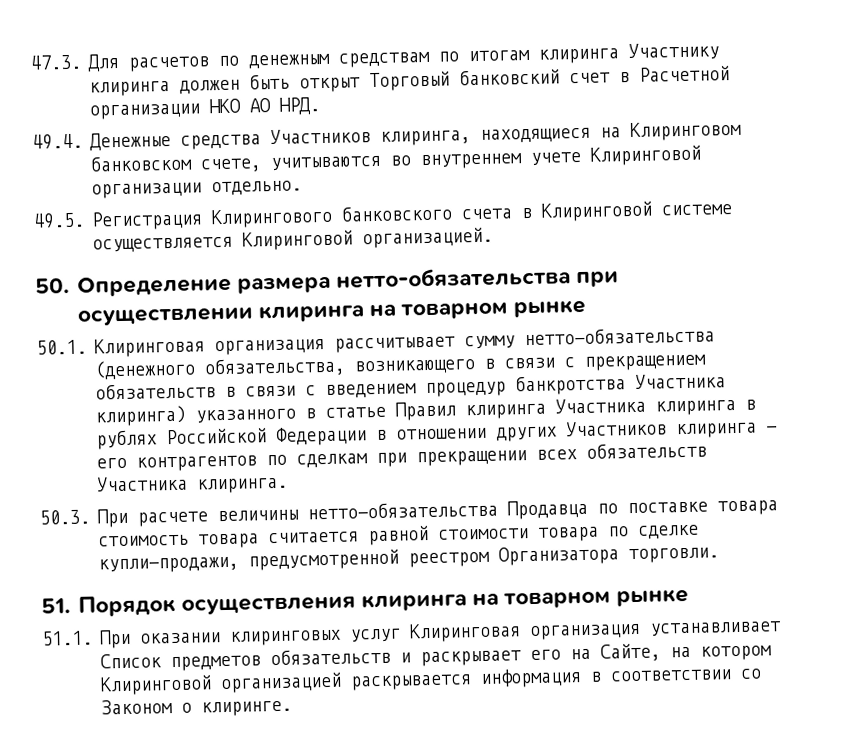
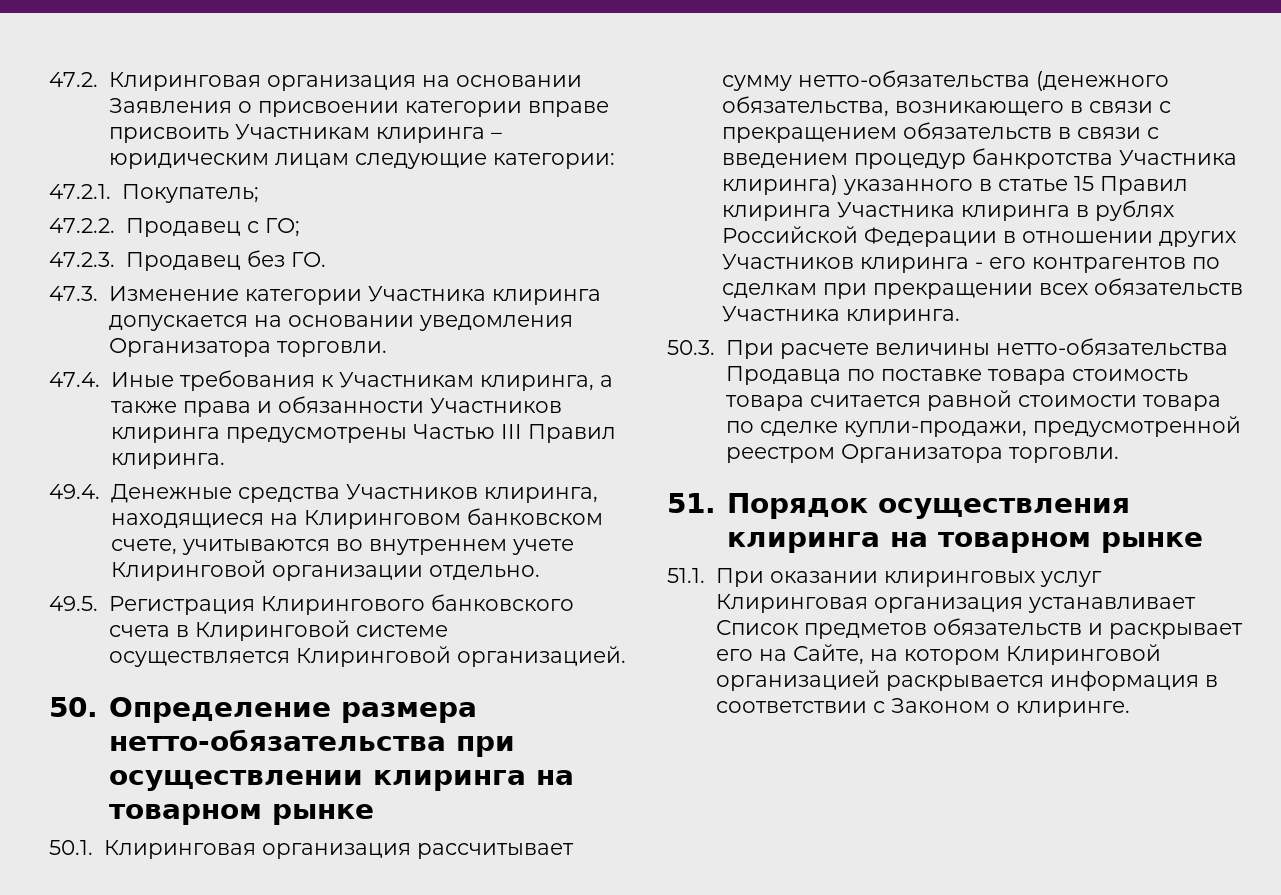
- 47.3. Для расчетов по денежным средствам по итогам клиринга Участнику клиринга должен быть открыт Торговый банковский счет в Расчетной организации НКО АО НРД.
+ 47.2. Клиринговая организация на основании Заявления о присвоении категории вправе присвоить Участникам клиринга – юридическим лицам следующие категории:
+ 47.2.1. Покупатель;
+ 47.2.2. Продавец с ГО;
+ 47.2.3. Продавец без ГО.
+ 47.3. Изменение категории Участника клиринга допускается на основании уведомления Организатора торговли.
+ 47.4. Иные требования к Участникам клиринга, а также права и обязанности Участников клиринга предусмотрены Частью III Правил клиринга.
- 50.1. Клиринговая организация рассчитывает сумму нетто-обязательства (денежного обязательства, возникающего в связи с прекращением обязательств в связи с введением процедур банкротства Участника клиринга) указанного в статье Правил клиринга Участника клиринга в рублях Российской Федерации в отношении других Участников клиринга - его контрагентов по сделкам при прекращении всех обязательств Участника клиринга.
+ 50.1. Клиринговая организация рассчитывает сумму нетто-обязательства (денежного обязательства, возникающего в связи с прекращением обязательств в связи с введением процедур банкротства Участника клиринга) указанного в статье 15 Правил клиринга Участника клиринга в рублях Российской Федерации в отношении других Участников клиринга - его контрагентов по сделкам при прекращении всех обязательств Участника клиринга.
- 51.1. При оказании клиринговых услуг Клиринговая организация устанавливает Список предметов обязательств и раскрывает его на Сайте, на котором Клиринговой организацией раскрывается информация в соответствии со Законом о клиринге.
+ 51.1. При оказании клиринговых услуг Клиринговая организация устанавливает Список предметов обязательств и раскрывает его на Сайте, на котором Клиринговой организацией раскрывается информация в соответствии с Законом о клиринге.

